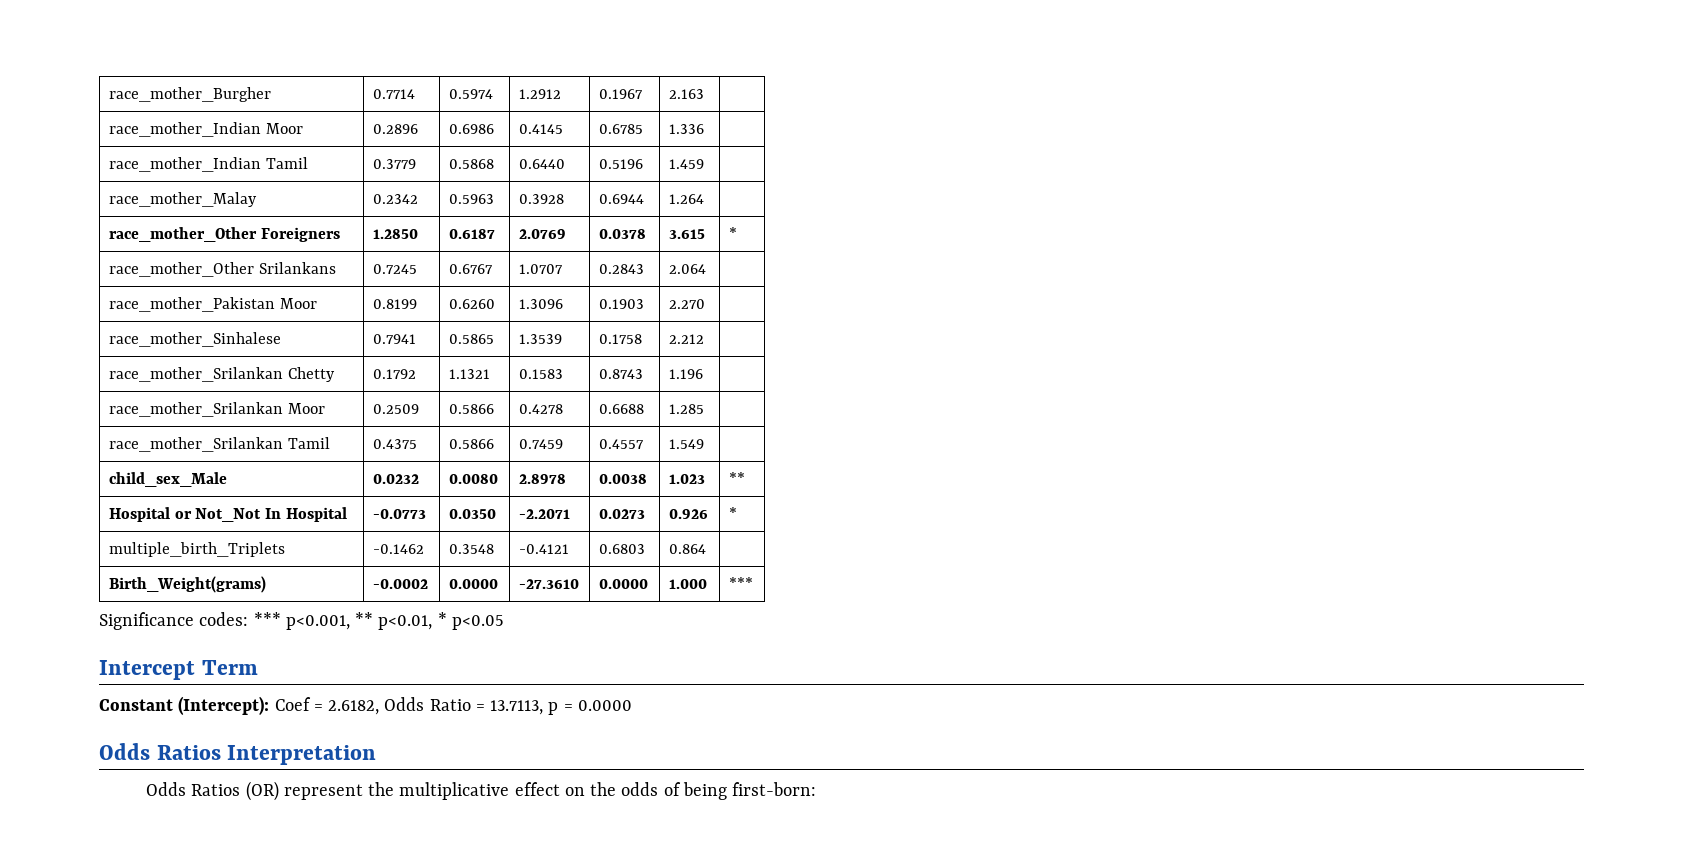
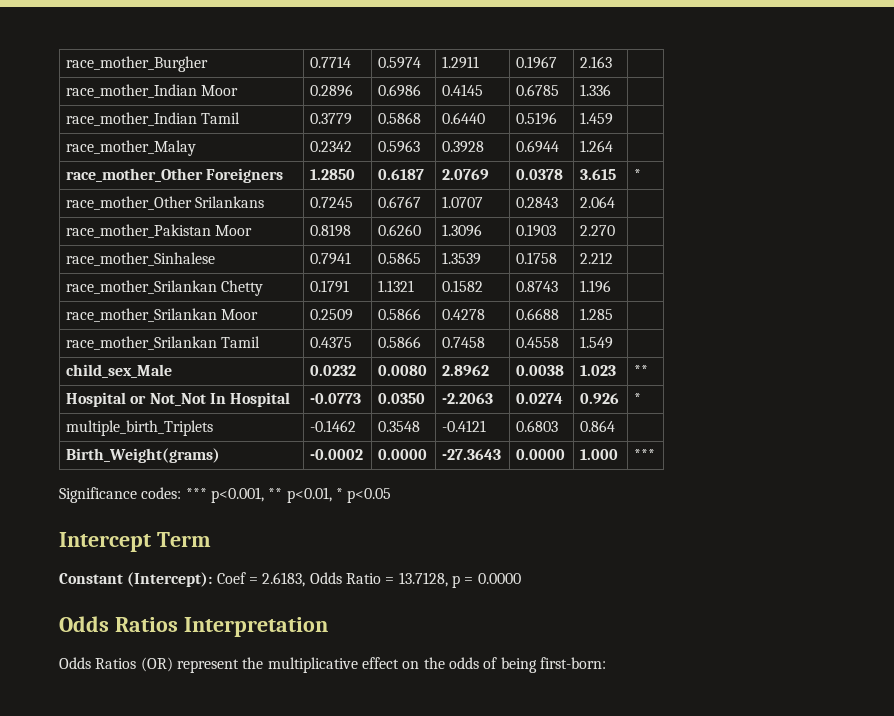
- race_mother_Burgher | 0.7714 | 0.5974 | 1.2912 | 0.1967 | 2.163 |
+ race_mother_Burgher | 0.7714 | 0.5974 | 1.2911 | 0.1967 | 2.163 |
- race_mother_Pakistan Moor | 0.8199 | 0.6260 | 1.3096 | 0.1903 | 2.270 |
+ race_mother_Pakistan Moor | 0.8198 | 0.6260 | 1.3096 | 0.1903 | 2.270 |
- race_mother_Srilankan Chetty | 0.1792 | 1.1321 | 0.1583 | 0.8743 | 1.196 |
+ race_mother_Srilankan Chetty | 0.1791 | 1.1321 | 0.1582 | 0.8743 | 1.196 |
- race_mother_Srilankan Tamil | 0.4375 | 0.5866 | 0.7459 | 0.4557 | 1.549 |
+ race_mother_Srilankan Tamil | 0.4375 | 0.5866 | 0.7458 | 0.4558 | 1.549 |
- child_sex_Male | 0.0232 | 0.0080 | 2.8978 | 0.0038 | 1.023 | **
+ child_sex_Male | 0.0232 | 0.0080 | 2.8962 | 0.0038 | 1.023 | **
- Hospital or Not_Not In Hospital | -0.0773 | 0.0350 | -2.2071 | 0.0273 | 0.926 | *
+ Hospital or Not_Not In Hospital | -0.0773 | 0.0350 | -2.2063 | 0.0274 | 0.926 | *
- Birth_Weight(grams) | -0.0002 | 0.0000 | -27.3610 | 0.0000 | 1.000 | ***
+ Birth_Weight(grams) | -0.0002 | 0.0000 | -27.3643 | 0.0000 | 1.000 | ***
- Constant (Intercept): Coef = 2.6182, Odds Ratio = 13.7113, p = 0.0000
+ Constant (Intercept): Coef = 2.6183, Odds Ratio = 13.7128, p = 0.0000

